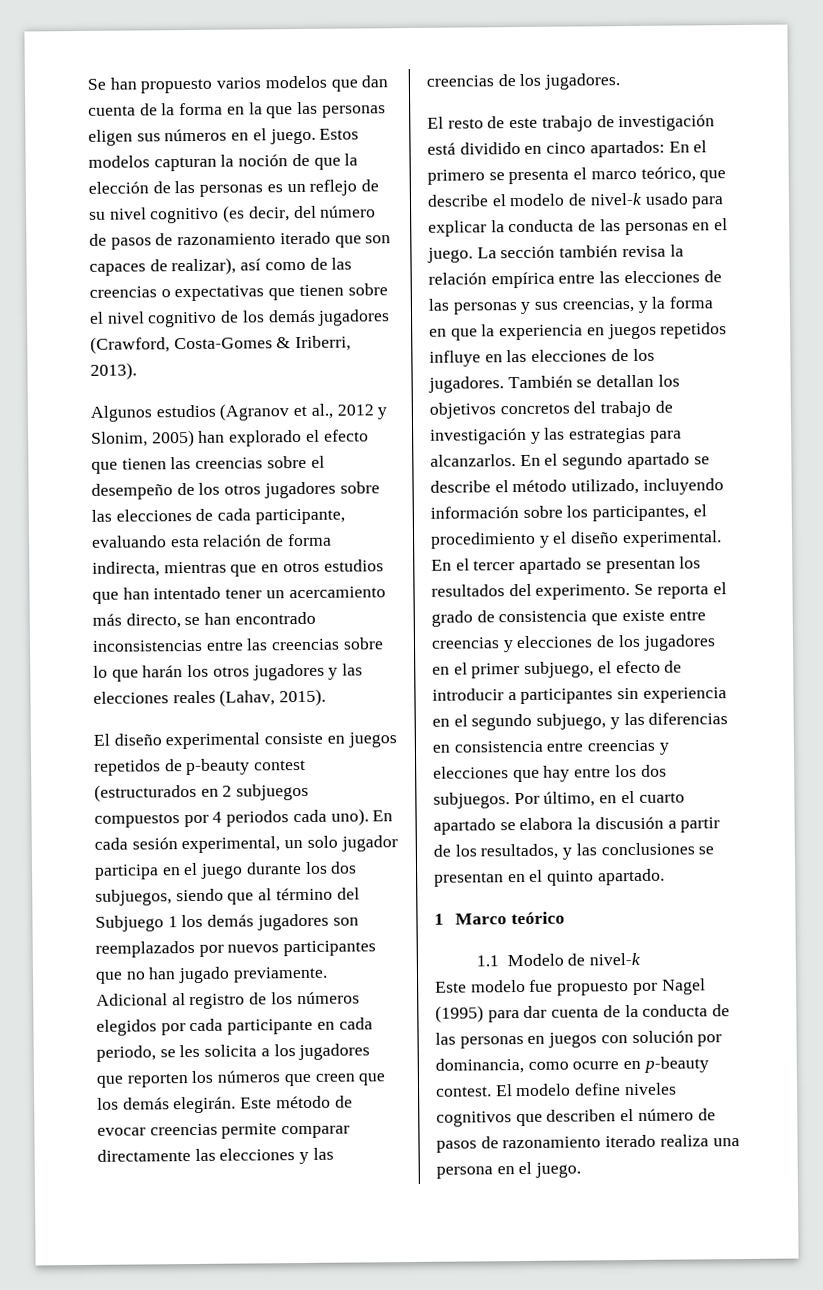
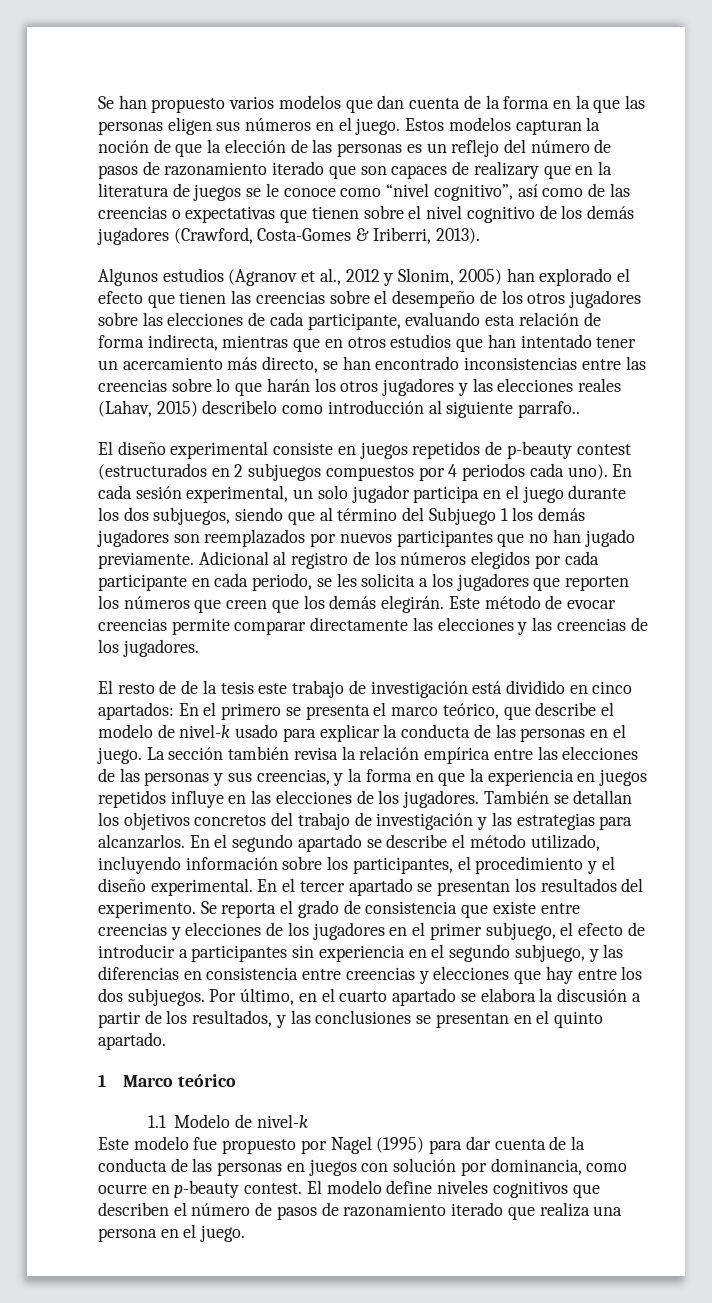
- Estos modelos capturan la noción de que la elección de las personas es un reflejo de su nivel cognitivo (es decir, del número de pasos de razonamiento iterado que son capaces de realizar), así como de las creencias o expectativas que tienen sobre el nivel cognitivo de los demás jugadores (Crawford, Costa-Gomes & Iriberri, 2013).
+ Estos modelos capturan la noción de que la elección de las personas es un reflejo del número de pasos de razonamiento iterado que son capaces de realizary que en la literatura de juegos se le conoce como “nivel cognitivo”, así como de las creencias o expectativas que tienen sobre el nivel cognitivo de los demás jugadores (Crawford, Costa-Gomes & Iriberri, 2013).
- Algunos estudios (Agranov et al., 2012 y Slonim, 2005) han explorado el efecto que tienen las creencias sobre el desempeño de los otros jugadores sobre las elecciones de cada participante, evaluando esta relación de forma indirecta, mientras que en otros estudios que han intentado tener un acercamiento más directo, se han encontrado inconsistencias entre las creencias sobre lo que harán los otros jugadores y las elecciones reales (Lahav, 2015).
+ Algunos estudios (Agranov et al., 2012 y Slonim, 2005) han explorado el efecto que tienen las creencias sobre el desempeño de los otros jugadores sobre las elecciones de cada participante, evaluando esta relación de forma indirecta, mientras que en otros estudios que han intentado tener un acercamiento más directo, se han encontrado inconsistencias entre las creencias sobre lo que harán los otros jugadores y las elecciones reales (Lahav, 2015) describelo como introducción al siguiente parrafo..
- El resto de este trabajo de investigación está dividido en cinco apartados: En el primero se presenta el marco teórico, que describe el modelo de nivel-k usado para explicar la conducta de las personas en el juego.
+ El resto de de la tesis este trabajo de investigación está dividido en cinco apartados: En el primero se presenta el marco teórico, que describe el modelo de nivel-k usado para explicar la conducta de las personas en el juego.
- El modelo define niveles cognitivos que describen el número de pasos de razonamiento iterado realiza una persona en el juego.
+ El modelo define niveles cognitivos que describen el número de pasos de razonamiento iterado que realiza una persona en el juego.

